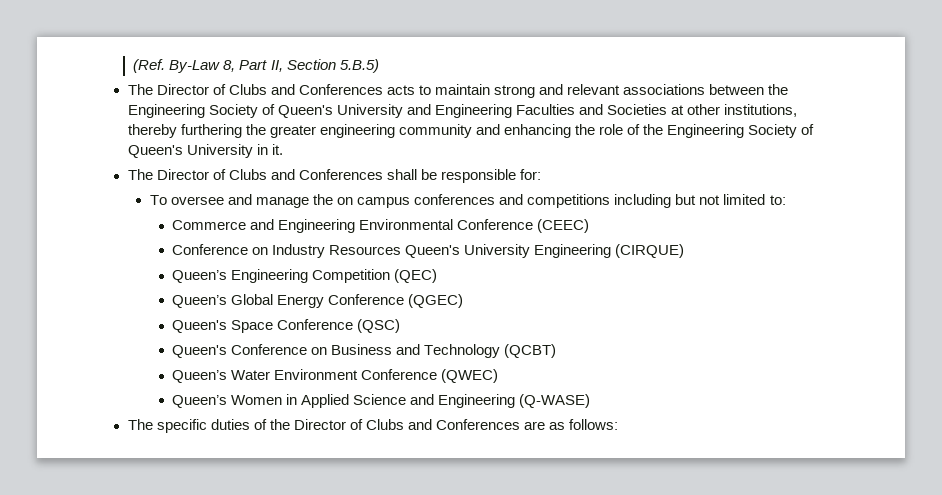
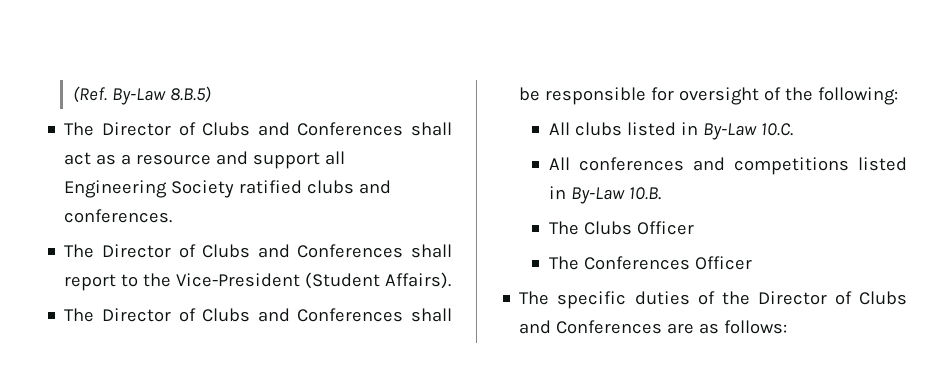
- (Ref. By-Law 8, Part II, Section 5.B.5)
- The Director of Clubs and Conferences acts to maintain strong and relevant associations between the Engineering Society of Queen's University and Engineering Faculties and Societies at other institutions, thereby furthering the greater engineering community and enhancing the role of the Engineering Society of Queen's University in it.
+ (Ref. By-Law 8.B.5)
+ The Director of Clubs and Conferences shall act as a resource and support all Engineering Society ratified clubs and conferences.
+ The Director of Clubs and Conferences shall report to the Vice-President (Student Affairs).
- The Director of Clubs and Conferences shall be responsible for:
- To oversee and manage the on campus conferences and competitions including but not limited to:
- Commerce and Engineering Environmental Conference (CEEC)
- Conference on Industry Resources Queen's University Engineering (CIRQUE)
- Queen’s Engineering Competition (QEC)
- Queen’s Global Energy Conference (QGEC)
- Queen's Space Conference (QSC)
- Queen's Conference on Business and Technology (QCBT)
- Queen’s Water Environment Conference (QWEC)
- Queen’s Women in Applied Science and Engineering (Q-WASE)
+ The Director of Clubs and Conferences shall be responsible for oversight of the following:
+ All clubs listed in By-Law 10.C.
+ All conferences and competitions listed in By-Law 10.B.
+ The Clubs Officer
+ The Conferences Officer

